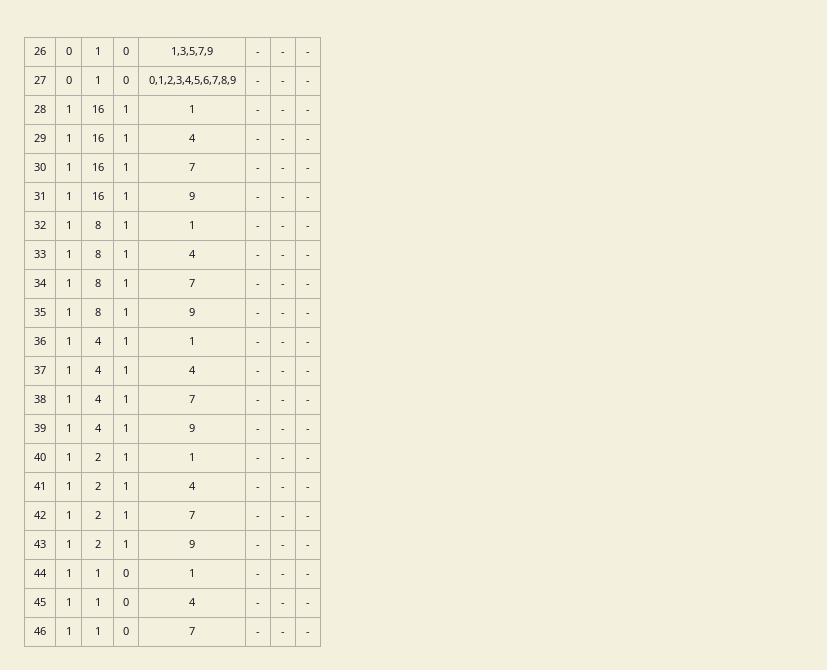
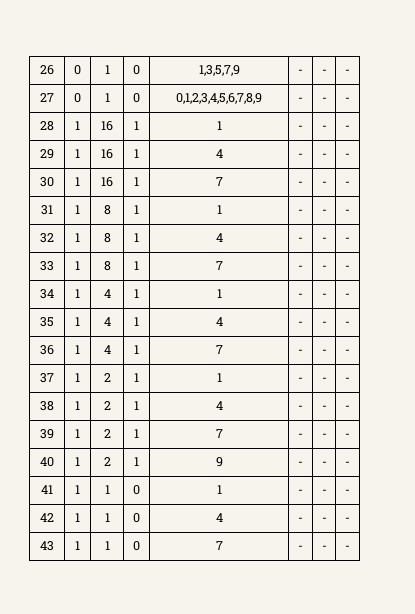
- 31 | 1 | 16 | 1 | 9 | - | - | -
+ 31 | 1 | 8 | 1 | 1 | - | - | -
- 32 | 1 | 8 | 1 | 1 | - | - | -
+ 32 | 1 | 8 | 1 | 4 | - | - | -
- 33 | 1 | 8 | 1 | 4 | - | - | -
+ 33 | 1 | 8 | 1 | 7 | - | - | -
- 34 | 1 | 8 | 1 | 7 | - | - | -
+ 34 | 1 | 4 | 1 | 1 | - | - | -
- 35 | 1 | 8 | 1 | 9 | - | - | -
+ 35 | 1 | 4 | 1 | 4 | - | - | -
- 36 | 1 | 4 | 1 | 1 | - | - | -
+ 36 | 1 | 4 | 1 | 7 | - | - | -
- 37 | 1 | 4 | 1 | 4 | - | - | -
- 38 | 1 | 4 | 1 | 7 | - | - | -
- 39 | 1 | 4 | 1 | 9 | - | - | -
+ 37 | 1 | 2 | 1 | 1 | - | - | -
+ 38 | 1 | 2 | 1 | 4 | - | - | -
+ 39 | 1 | 2 | 1 | 7 | - | - | -
- 40 | 1 | 2 | 1 | 1 | - | - | -
+ 40 | 1 | 2 | 1 | 9 | - | - | -
- 41 | 1 | 2 | 1 | 4 | - | - | -
- 42 | 1 | 2 | 1 | 7 | - | - | -
- 43 | 1 | 2 | 1 | 9 | - | - | -
- 44 | 1 | 1 | 0 | 1 | - | - | -
+ 41 | 1 | 1 | 0 | 1 | - | - | -
- 45 | 1 | 1 | 0 | 4 | - | - | -
+ 42 | 1 | 1 | 0 | 4 | - | - | -
- 46 | 1 | 1 | 0 | 7 | - | - | -
+ 43 | 1 | 1 | 0 | 7 | - | - | -

